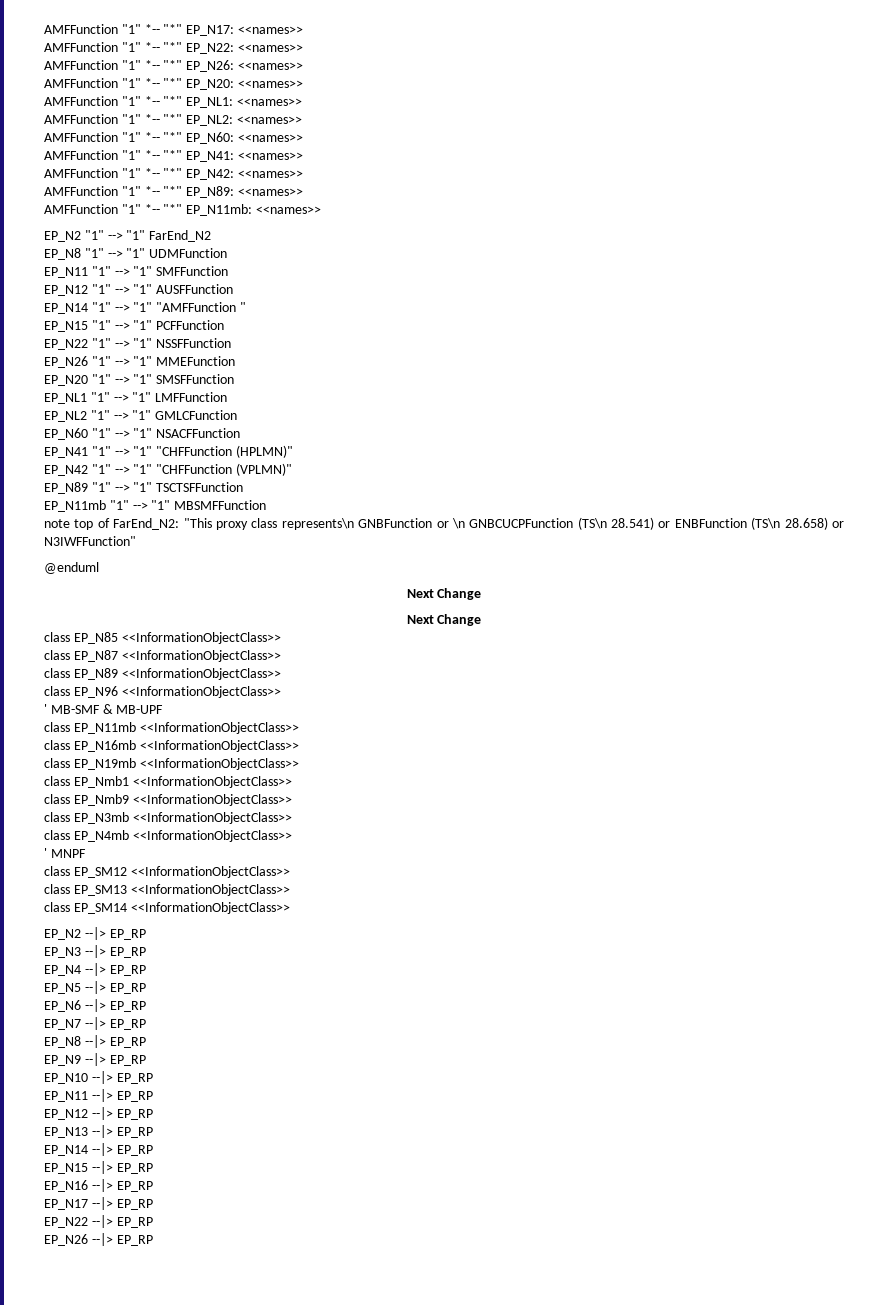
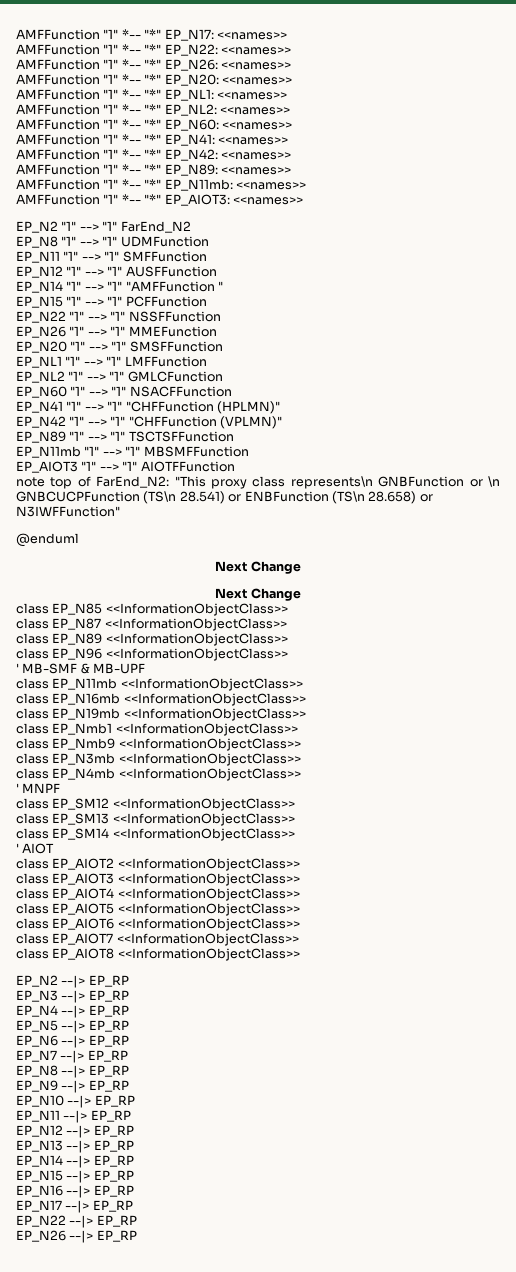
+ AMFFunction "1" *-- "*" EP_AIOT3: <<names>>
+ EP_AIOT3 "1" --> "1" AIOTFFunction
+ ' AIOT
+ class EP_AIOT2 <<InformationObjectClass>>
+ class EP_AIOT3 <<InformationObjectClass>>
+ class EP_AIOT4 <<InformationObjectClass>>
+ class EP_AIOT5 <<InformationObjectClass>>
+ class EP_AIOT6 <<InformationObjectClass>>
+ class EP_AIOT7 <<InformationObjectClass>>
+ class EP_AIOT8 <<InformationObjectClass>>

